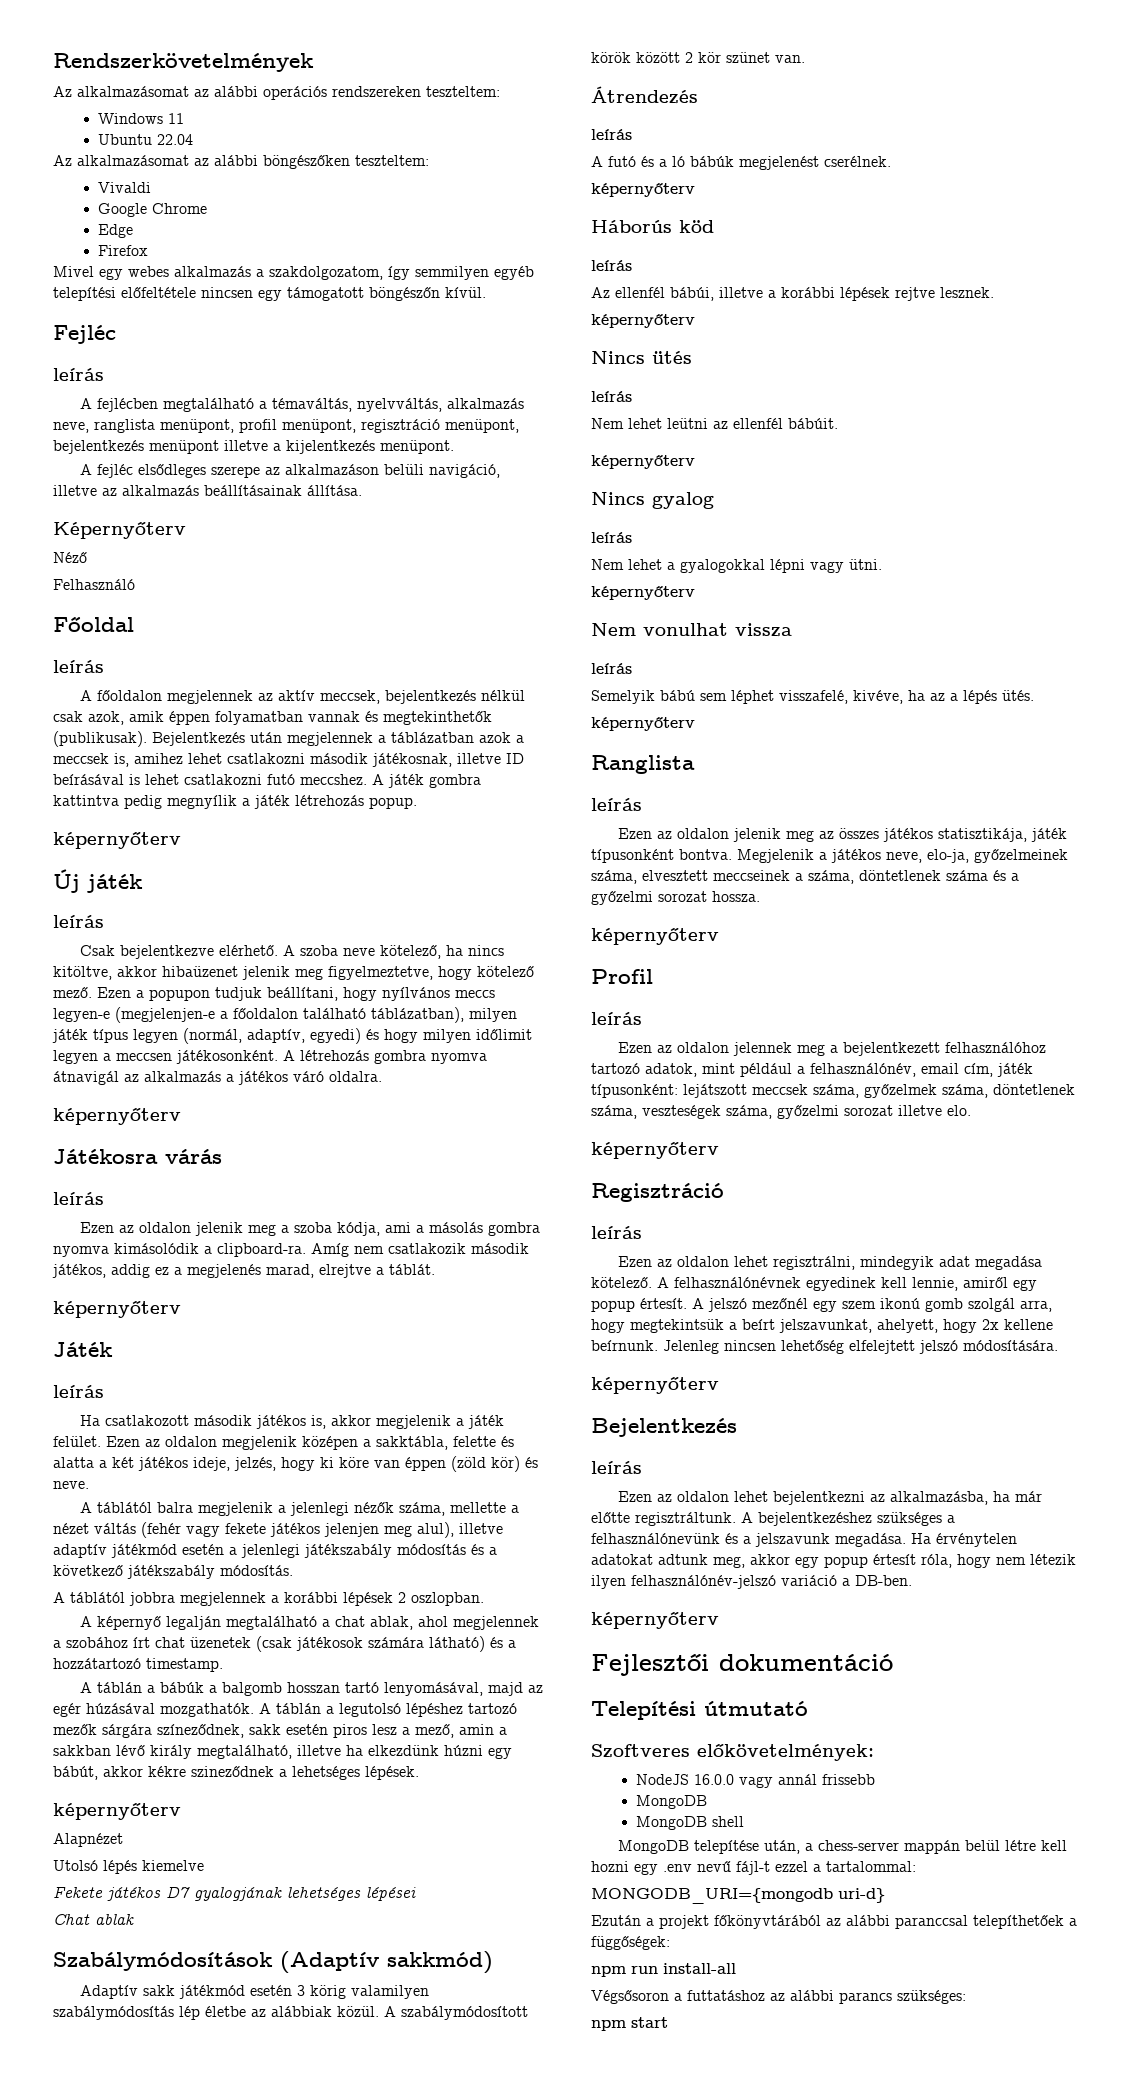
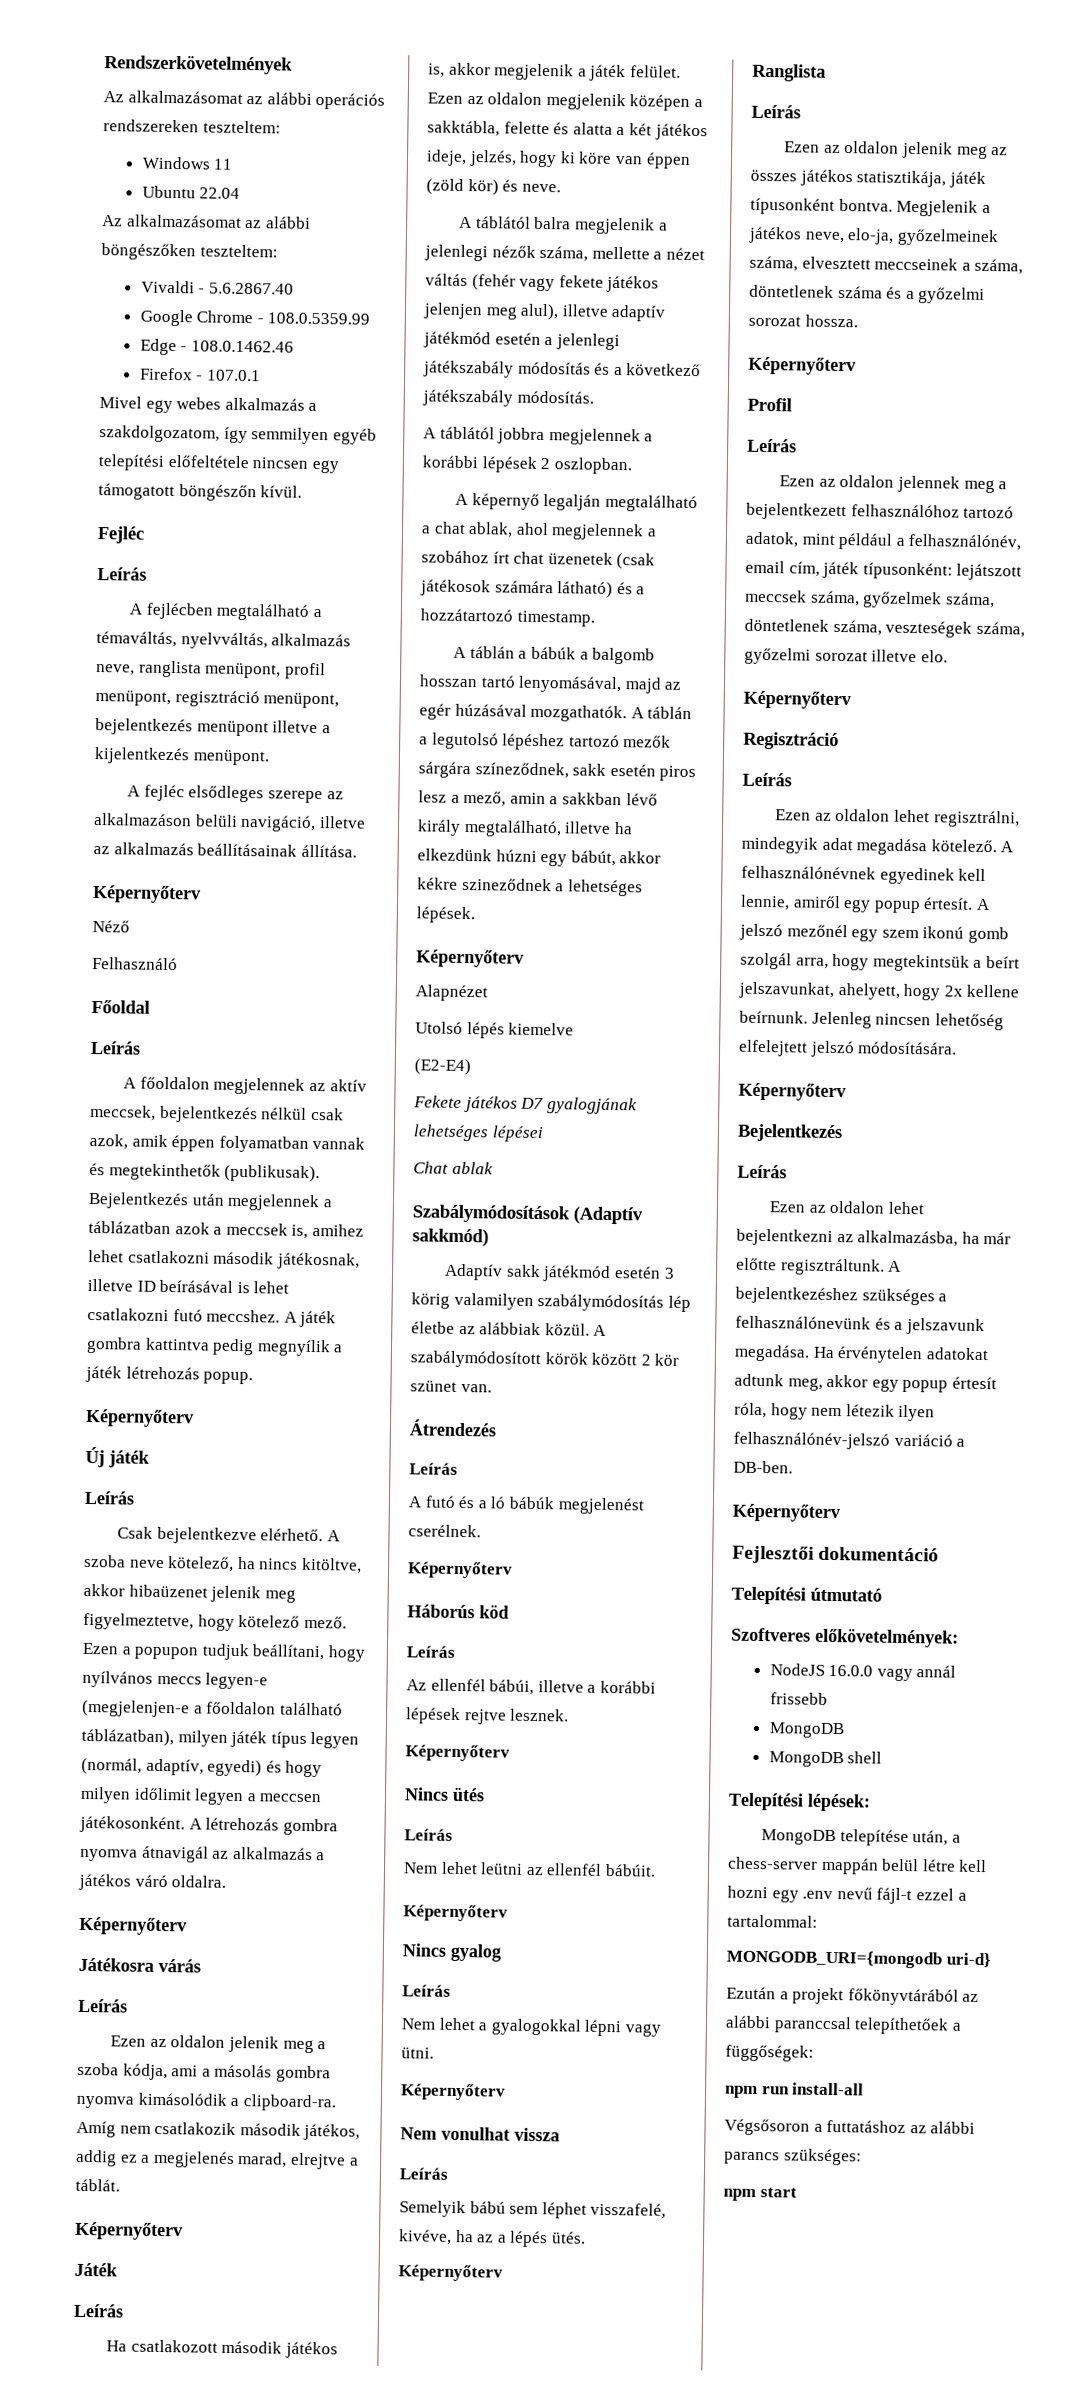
- Vivaldi
+ Vivaldi - 5.6.2867.40
- Google Chrome
+ Google Chrome - 108.0.5359.99
- Edge
+ Edge - 108.0.1462.46
- Firefox
+ Firefox - 107.0.1
  Fejléc
- leírás
+ Leírás
  Főoldal
- leírás
+ Leírás
  A játék gombra kattintva pedig megnyílik a játék létrehozás popup.
- képernyőterv
+ Képernyőterv
  Új játék
- leírás
+ Leírás
  A létrehozás gombra nyomva átnavigál az alkalmazás a játékos váró oldalra.
- képernyőterv
+ Képernyőterv
  Játékosra várás
- leírás
+ Leírás
  Amíg nem csatlakozik második játékos, addig ez a megjelenés marad, elrejtve a táblát.
- képernyőterv
+ Képernyőterv
  Játék
- leírás
+ Leírás
  A táblán a legutolsó lépéshez tartozó mezők sárgára színeződnek, sakk esetén piros lesz a mező, amin a sakkban lévő király megtalálható, illetve ha elkezdünk húzni egy bábút, akkor kékre szineződnek a lehetséges lépések.
- képernyőterv
+ Képernyőterv
+ (E2-E4)
  Átrendezés
- leírás
+ Leírás
  A futó és a ló bábúk megjelenést cserélnek.
- képernyőterv
+ Képernyőterv
  Háborús köd
- leírás
+ Leírás
  Az ellenfél bábúi, illetve a korábbi lépések rejtve lesznek.
- képernyőterv
+ Képernyőterv
  Nincs ütés
- leírás
+ Leírás
  Nem lehet leütni az ellenfél bábúit.
- képernyőterv
+ Képernyőterv
  Nincs gyalog
- leírás
+ Leírás
  Nem lehet a gyalogokkal lépni vagy ütni.
- képernyőterv
+ Képernyőterv
  Nem vonulhat vissza
- leírás
+ Leírás
  Semelyik bábú sem léphet visszafelé, kivéve, ha az a lépés ütés.
- képernyőterv
+ Képernyőterv
  Ranglista
- leírás
+ Leírás
  Megjelenik a játékos neve, elo-ja, győzelmeinek száma, elvesztett meccseinek a száma, döntetlenek száma és a győzelmi sorozat hossza.
- képernyőterv
+ Képernyőterv
  Profil
- leírás
+ Leírás
  Ezen az oldalon jelennek meg a bejelentkezett felhasználóhoz tartozó adatok, mint például a felhasználónév, email cím, játék típusonként: lejátszott meccsek száma, győzelmek száma, döntetlenek száma, veszteségek száma, győzelmi sorozat illetve elo.
- képernyőterv
+ Képernyőterv
  Regisztráció
- leírás
+ Leírás
  Jelenleg nincsen lehetőség elfelejtett jelszó módosítására.
- képernyőterv
+ Képernyőterv
  Bejelentkezés
- leírás
+ Leírás
  Ha érvénytelen adatokat adtunk meg, akkor egy popup értesít róla, hogy nem létezik ilyen felhasználónév-jelszó variáció a DB-ben.
- képernyőterv
+ Képernyőterv
+ Telepítési lépések:

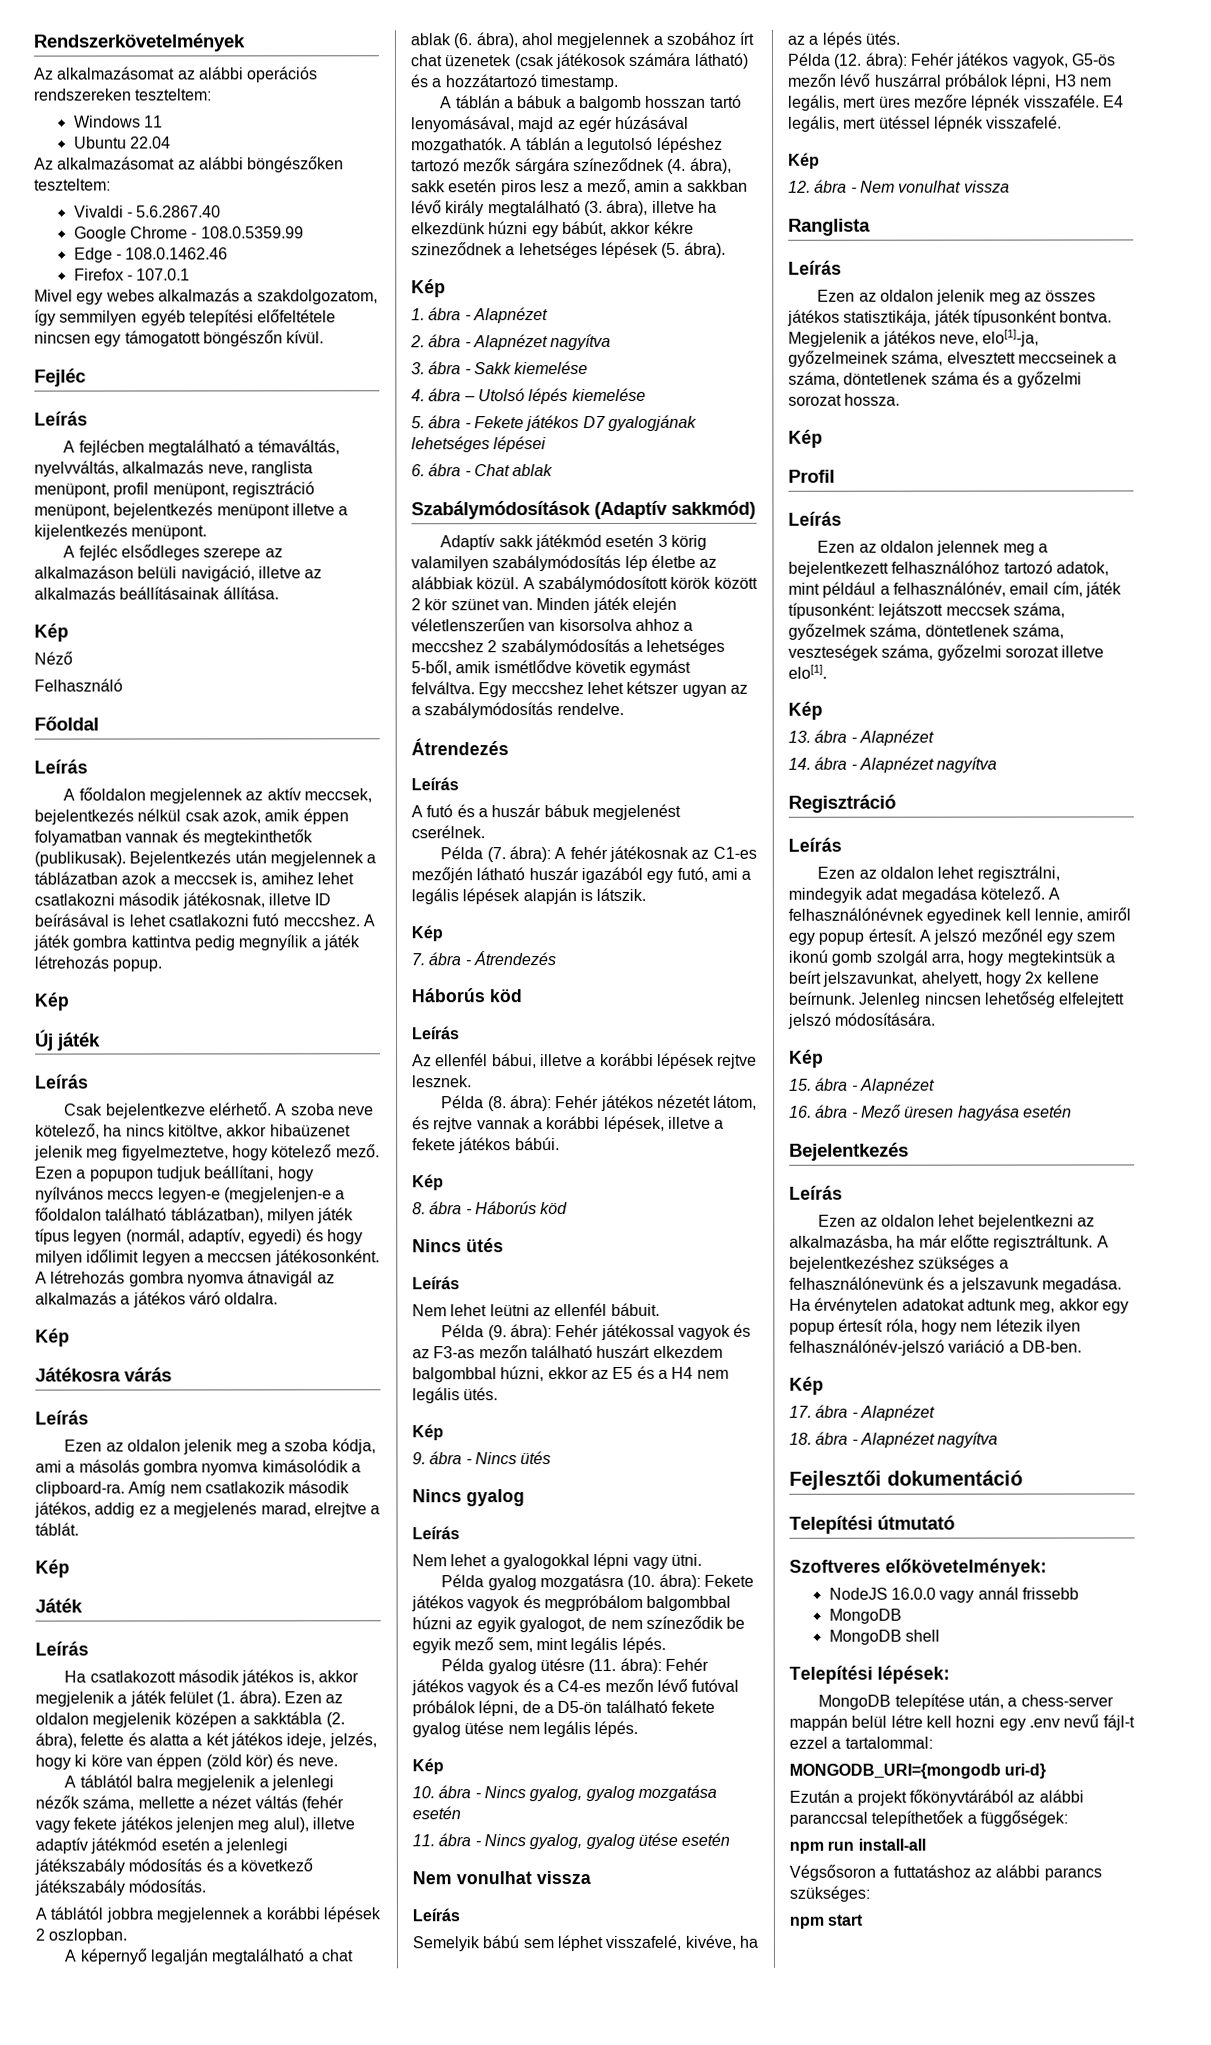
  A fejléc elsődleges szerepe az alkalmazáson belüli navigáció, illetve az alkalmazás beállításainak állítása.
- Képernyőterv
+ Kép
  A játék gombra kattintva pedig megnyílik a játék létrehozás popup.
- Képernyőterv
+ Kép
  A létrehozás gombra nyomva átnavigál az alkalmazás a játékos váró oldalra.
- Képernyőterv
+ Kép
  Amíg nem csatlakozik második játékos, addig ez a megjelenés marad, elrejtve a táblát.
- Képernyőterv
+ Kép
- Ha csatlakozott második játékos is, akkor megjelenik a játék felület.
+ Ha csatlakozott második játékos is, akkor megjelenik a játék felület (1. ábra).
- Ezen az oldalon megjelenik középen a sakktábla, felette és alatta a két játékos ideje, jelzés, hogy ki köre van éppen (zöld kör) és neve.
+ Ezen az oldalon megjelenik középen a sakktábla (2. ábra), felette és alatta a két játékos ideje, jelzés, hogy ki köre van éppen (zöld kör) és neve.
- A képernyő legalján megtalálható a chat ablak, ahol megjelennek a szobához írt chat üzenetek (csak játékosok számára látható) és a hozzátartozó timestamp.
+ A képernyő legalján megtalálható a chat ablak (6. ábra), ahol megjelennek a szobához írt chat üzenetek (csak játékosok számára látható) és a hozzátartozó timestamp.
- A táblán a bábúk a balgomb hosszan tartó lenyomásával, majd az egér húzásával mozgathatók.
+ A táblán a bábuk a balgomb hosszan tartó lenyomásával, majd az egér húzásával mozgathatók.
- A táblán a legutolsó lépéshez tartozó mezők sárgára színeződnek, sakk esetén piros lesz a mező, amin a sakkban lévő király megtalálható, illetve ha elkezdünk húzni egy bábút, akkor kékre szineződnek a lehetséges lépések.
- Képernyőterv
- Alapnézet
- Utolsó lépés kiemelve
- (E2-E4)
- Fekete játékos D7 gyalogjának lehetséges lépései
+ A táblán a legutolsó lépéshez tartozó mezők sárgára színeződnek (4. ábra), sakk esetén piros lesz a mező, amin a sakkban lévő király megtalálható (3. ábra), illetve ha elkezdünk húzni egy bábút, akkor kékre szineződnek a lehetséges lépések (5. ábra).
+ Kép
+ 1. ábra - Alapnézet
+ 2. ábra - Alapnézet nagyítva
+ 3. ábra - Sakk kiemelése
+ 4. ábra – Utolsó lépés kiemelése
+ 5. ábra - Fekete játékos D7 gyalogjának lehetséges lépései
- Chat ablak
+ 6. ábra - Chat ablak
+ Minden játék elején véletlenszerűen van kisorsolva ahhoz a meccshez 2 szabálymódosítás a lehetséges 5-ből, amik ismétlődve követik egymást felváltva. Egy meccshez lehet kétszer ugyan az a szabálymódosítás rendelve.
- A futó és a ló bábúk megjelenést cserélnek.
- Képernyőterv
+ A futó és a huszár bábuk megjelenést cserélnek.
+ Példa (7. ábra): A fehér játékosnak az C1-es mezőjén látható huszár igazából egy futó, ami a legális lépések alapján is látszik.
+ Kép
+ 7. ábra - Átrendezés
- Az ellenfél bábúi, illetve a korábbi lépések rejtve lesznek.
- Képernyőterv
+ Az ellenfél bábui, illetve a korábbi lépések rejtve lesznek.
+ Példa (8. ábra): Fehér játékos nézetét látom, és rejtve vannak a korábbi lépések, illetve a fekete játékos bábúi.
+ Kép
+ 8. ábra - Háborús köd
- Nem lehet leütni az ellenfél bábúit.
- Képernyőterv
+ Nem lehet leütni az ellenfél bábuit.
+ Példa (9. ábra): Fehér játékossal vagyok és az F3-as mezőn található huszárt elkezdem balgombbal húzni, ekkor az E5 és a H4 nem legális ütés.
+ Kép
+ 9. ábra - Nincs ütés
  Nem lehet a gyalogokkal lépni vagy ütni.
- Képernyőterv
+ Példa gyalog mozgatásra (10. ábra): Fekete játékos vagyok és megpróbálom balgombbal húzni az egyik gyalogot, de nem színeződik be egyik mező sem, mint legális lépés.
+ Példa gyalog ütésre (11. ábra): Fehér játékos vagyok és a C4-es mezőn lévő futóval próbálok lépni, de a D5-ön található fekete gyalog ütése nem legális lépés.
+ Kép
+ 10. ábra - Nincs gyalog, gyalog mozgatása esetén
+ 11. ábra - Nincs gyalog, gyalog ütése esetén
  Semelyik bábú sem léphet visszafelé, kivéve, ha az a lépés ütés.
- Képernyőterv
+ Példa (12. ábra): Fehér játékos vagyok, G5-ös mezőn lévő huszárral próbálok lépni, H3 nem legális, mert üres mezőre lépnék visszaféle. E4 legális, mert ütéssel lépnék visszafelé.
+ Kép
+ 12. ábra - Nem vonulhat vissza
- Megjelenik a játékos neve, elo-ja, győzelmeinek száma, elvesztett meccseinek a száma, döntetlenek száma és a győzelmi sorozat hossza.
- Képernyőterv
+ Megjelenik a játékos neve, elo[1]-ja, győzelmeinek száma, elvesztett meccseinek a száma, döntetlenek száma és a győzelmi sorozat hossza.
+ Kép
- Ezen az oldalon jelennek meg a bejelentkezett felhasználóhoz tartozó adatok, mint például a felhasználónév, email cím, játék típusonként: lejátszott meccsek száma, győzelmek száma, döntetlenek száma, veszteségek száma, győzelmi sorozat illetve elo.
- Képernyőterv
+ Ezen az oldalon jelennek meg a bejelentkezett felhasználóhoz tartozó adatok, mint például a felhasználónév, email cím, játék típusonként: lejátszott meccsek száma, győzelmek száma, döntetlenek száma, veszteségek száma, győzelmi sorozat illetve elo[1].
+ Kép
+ 13. ábra - Alapnézet
+ 14. ábra - Alapnézet nagyítva
  Jelenleg nincsen lehetőség elfelejtett jelszó módosítására.
- Képernyőterv
+ Kép
+ 15. ábra - Alapnézet
+ 16. ábra - Mező üresen hagyása esetén
  Ha érvénytelen adatokat adtunk meg, akkor egy popup értesít róla, hogy nem létezik ilyen felhasználónév-jelszó variáció a DB-ben.
- Képernyőterv
+ Kép
+ 17. ábra - Alapnézet
+ 18. ábra - Alapnézet nagyítva

